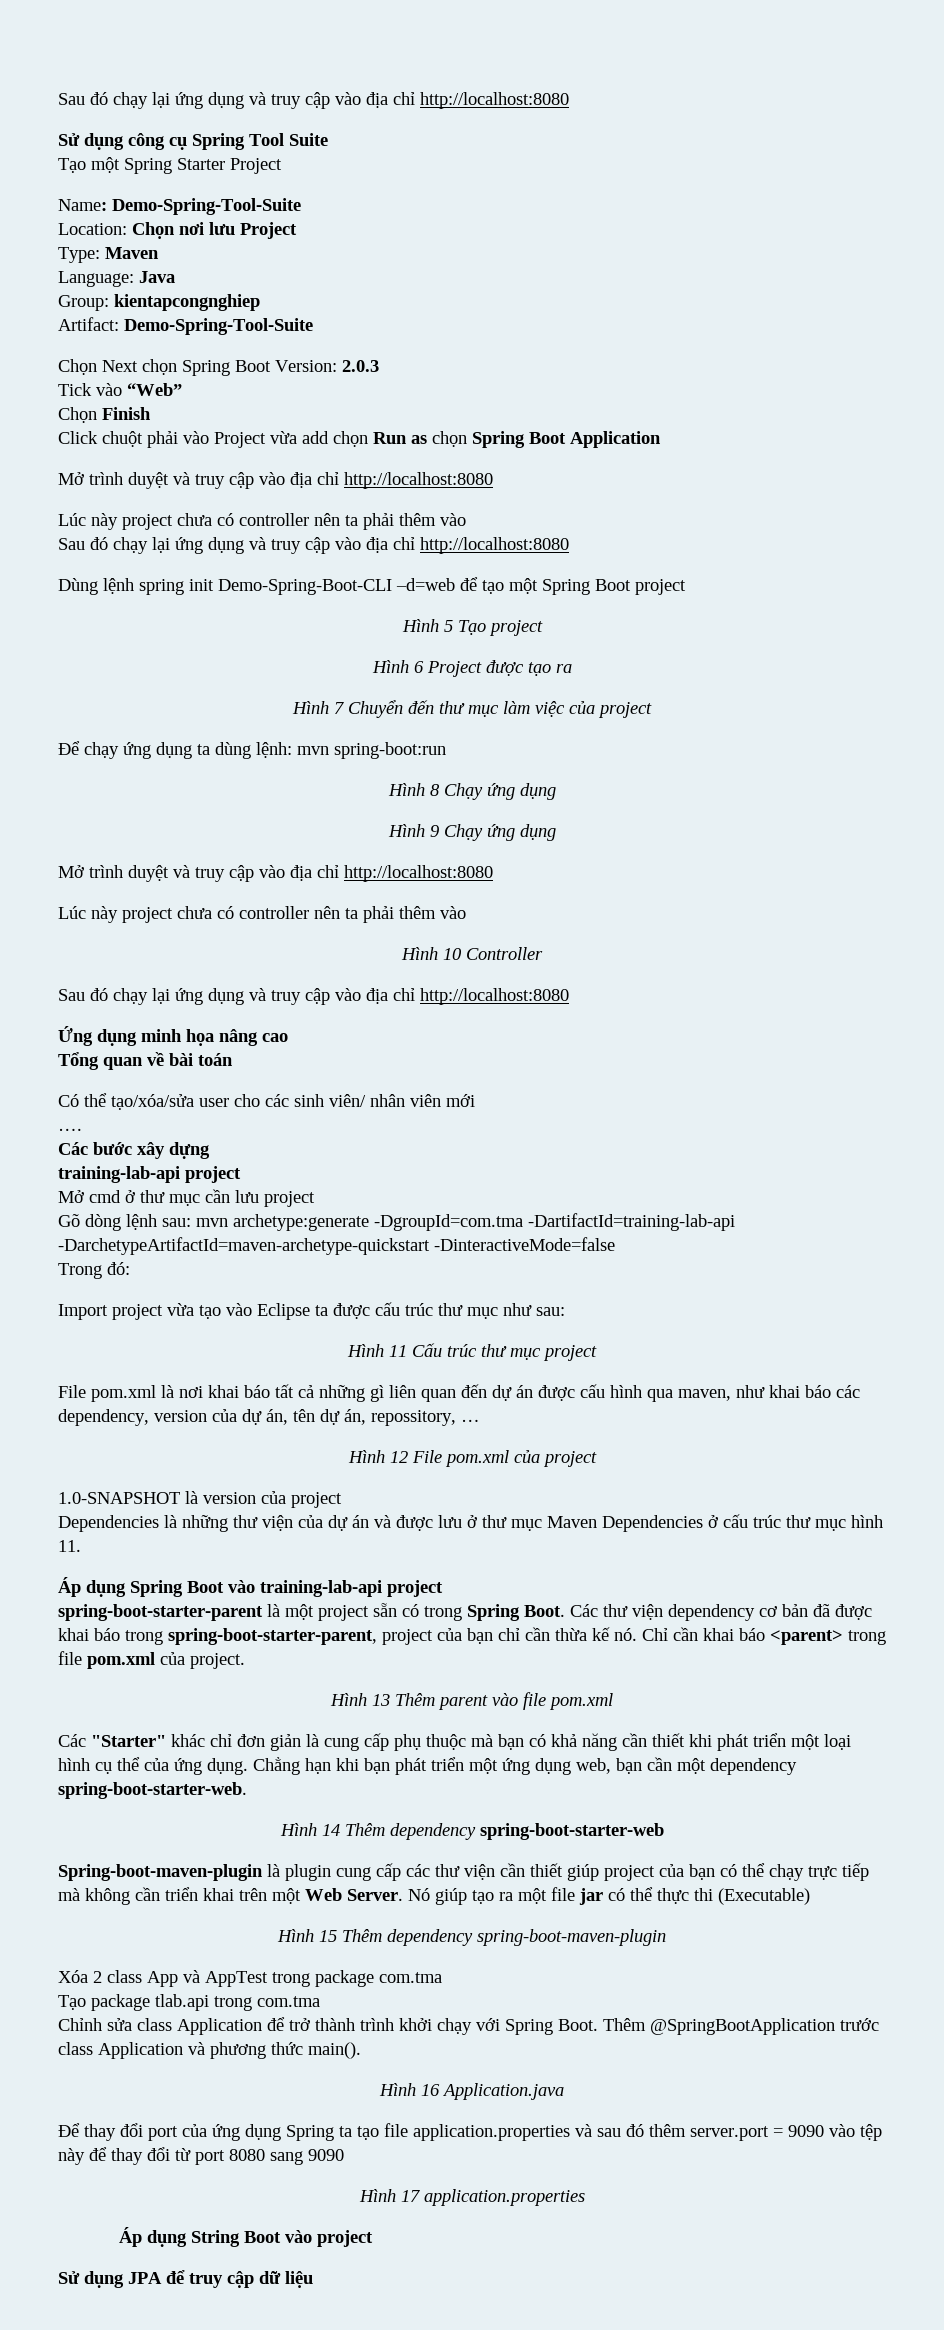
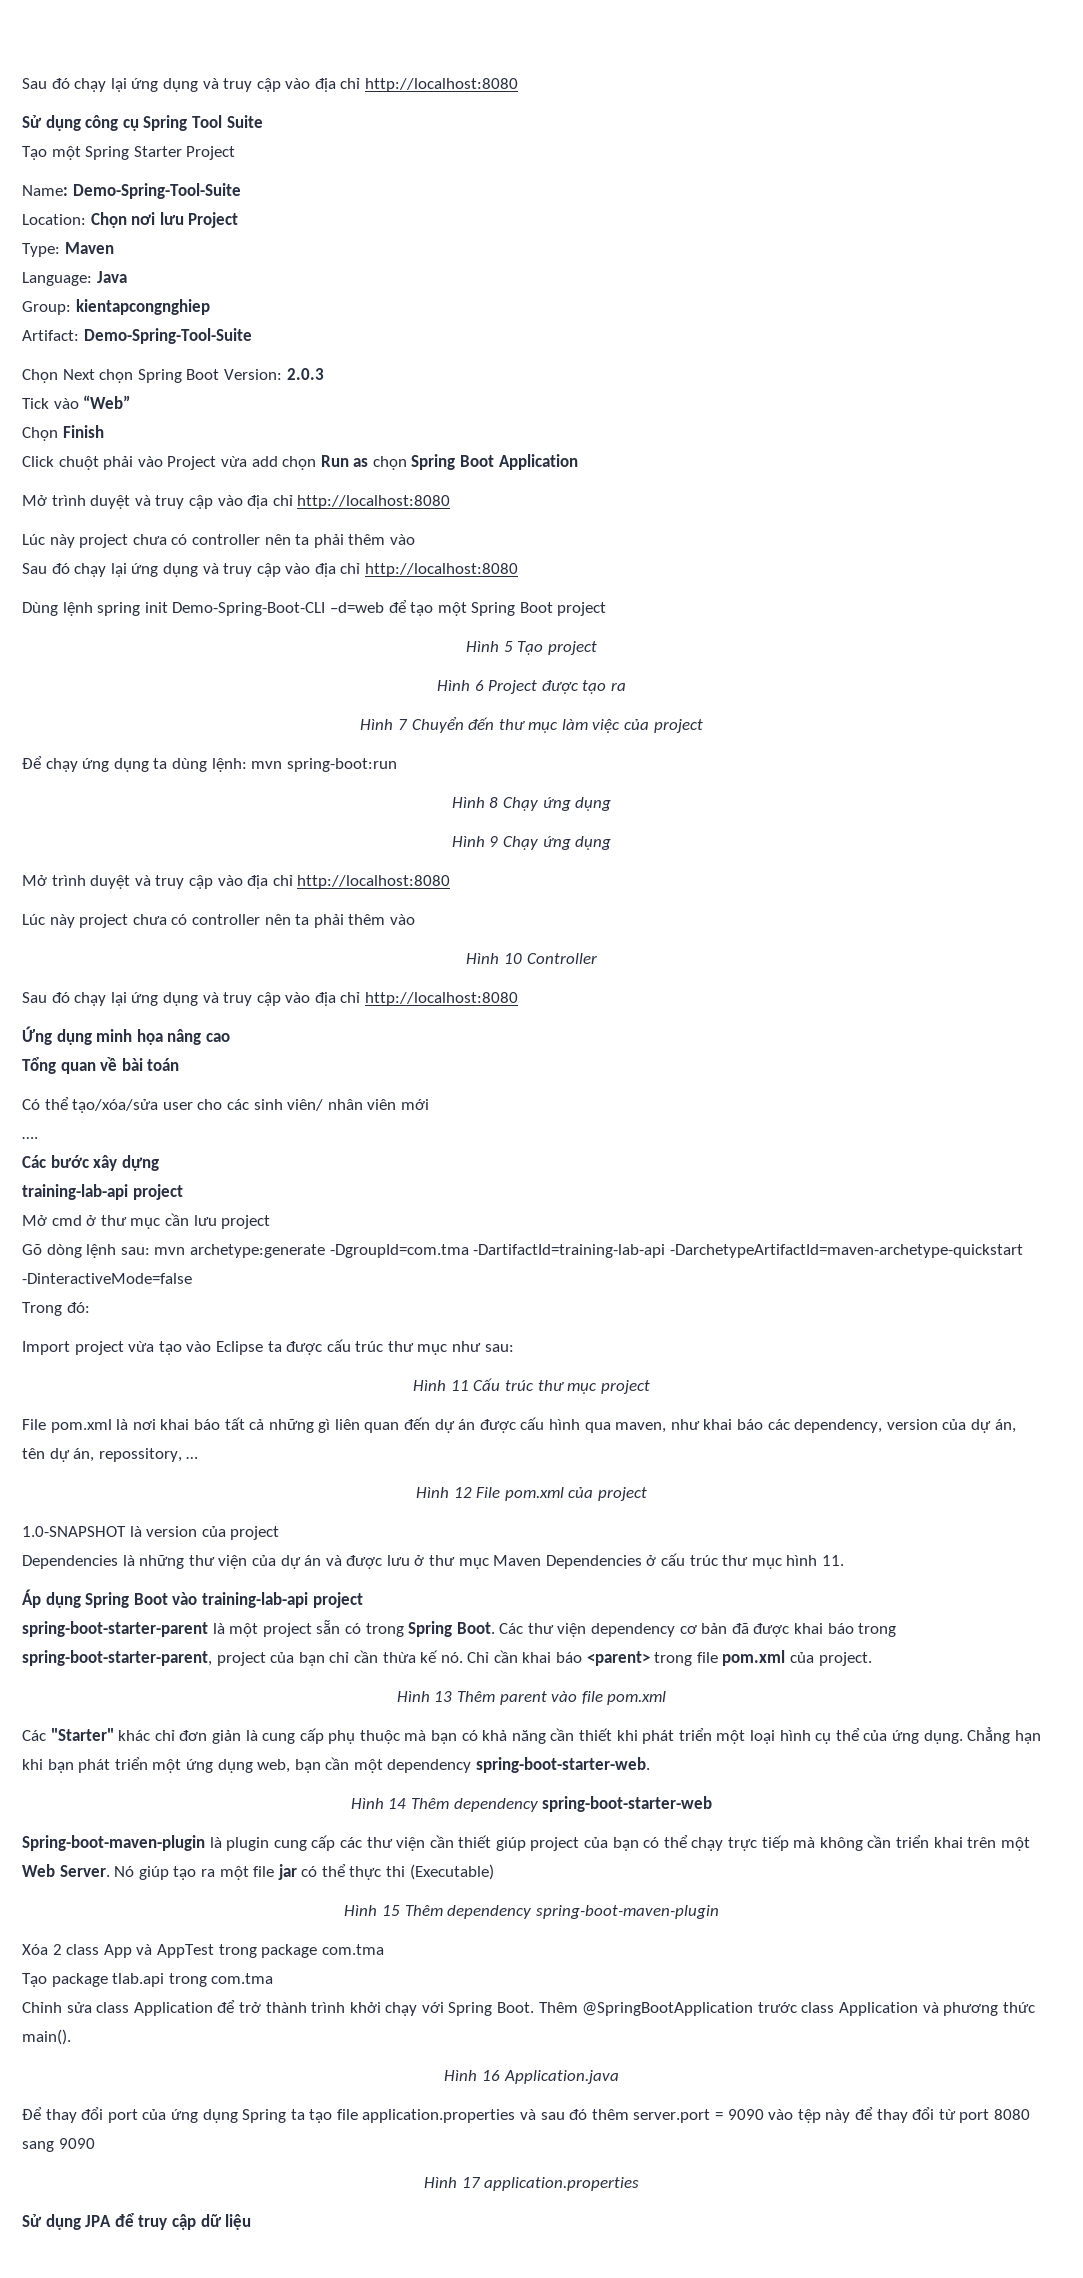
- Áp dụng String Boot vào project

